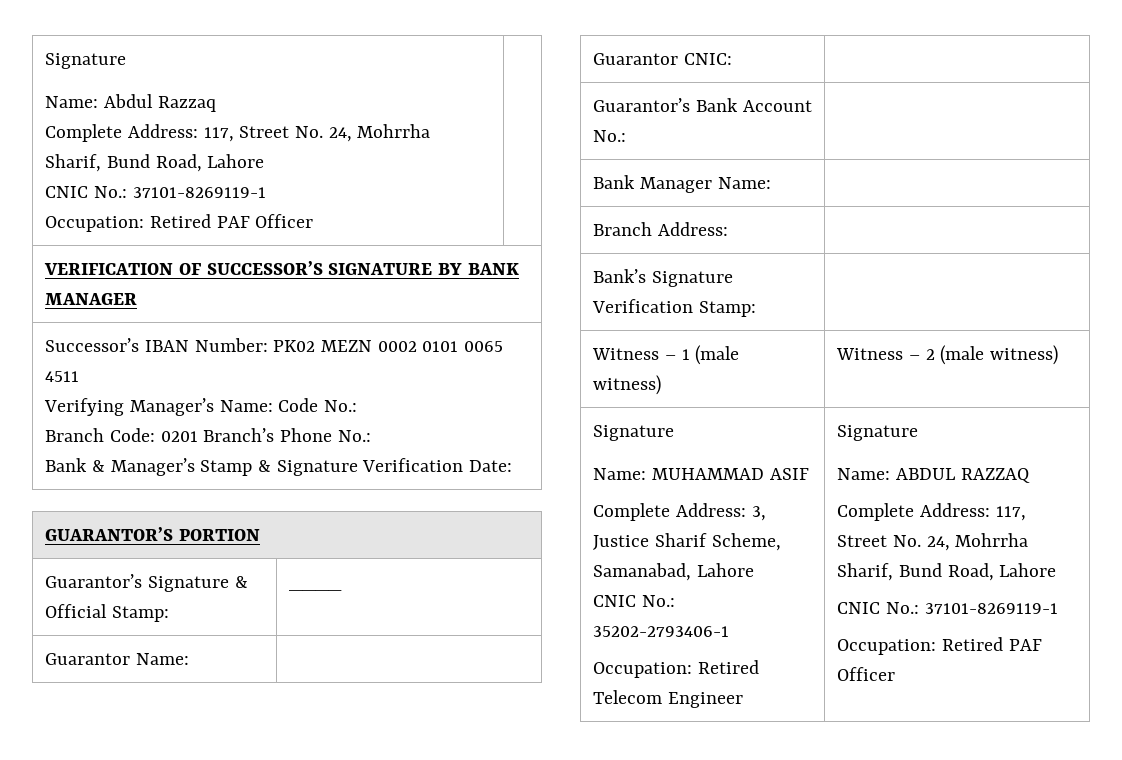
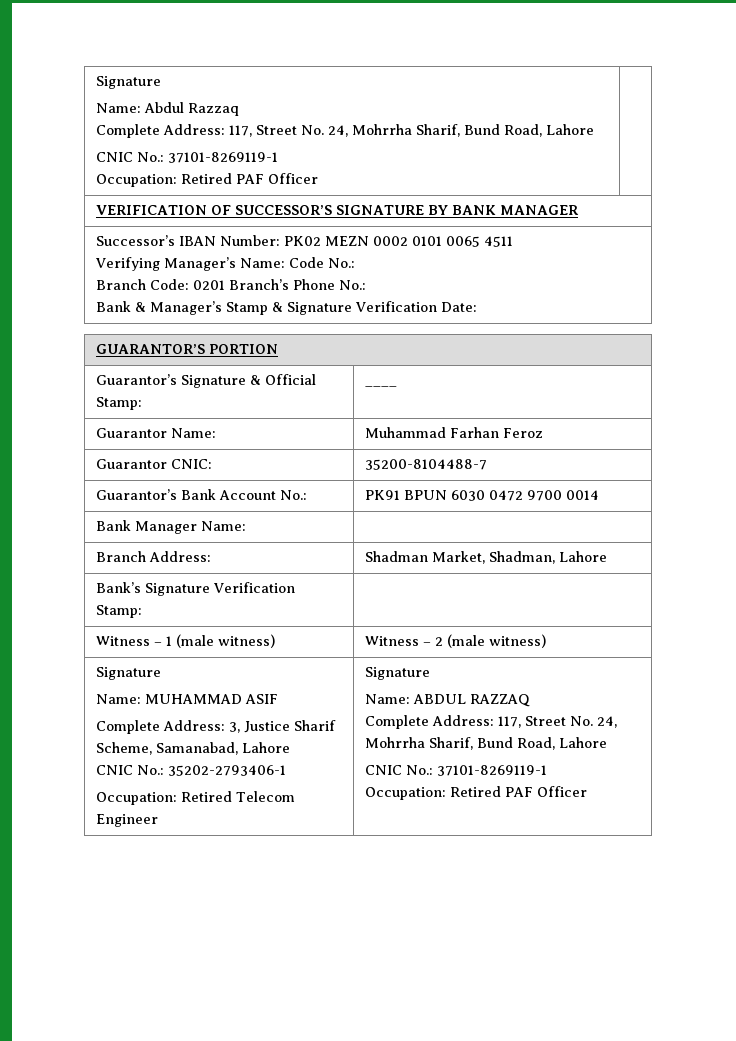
- Guarantor Name: |
+ Guarantor Name: | Muhammad Farhan Feroz
- Guarantor CNIC: |
+ Guarantor CNIC: | 35200-8104488-7
- Guarantor’s Bank Account No.: |
+ Guarantor’s Bank Account No.: | PK91 BPUN 6030 0472 9700 0014
- Branch Address: |
+ Branch Address: | Shadman Market, Shadman, Lahore

